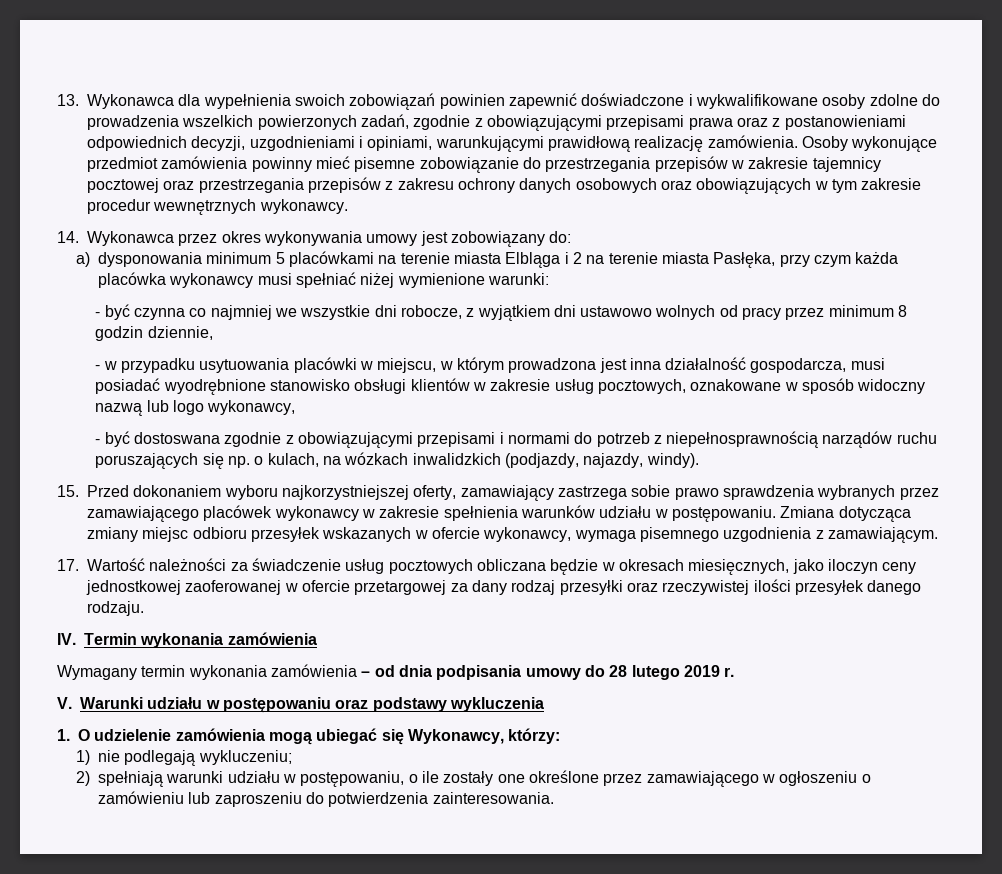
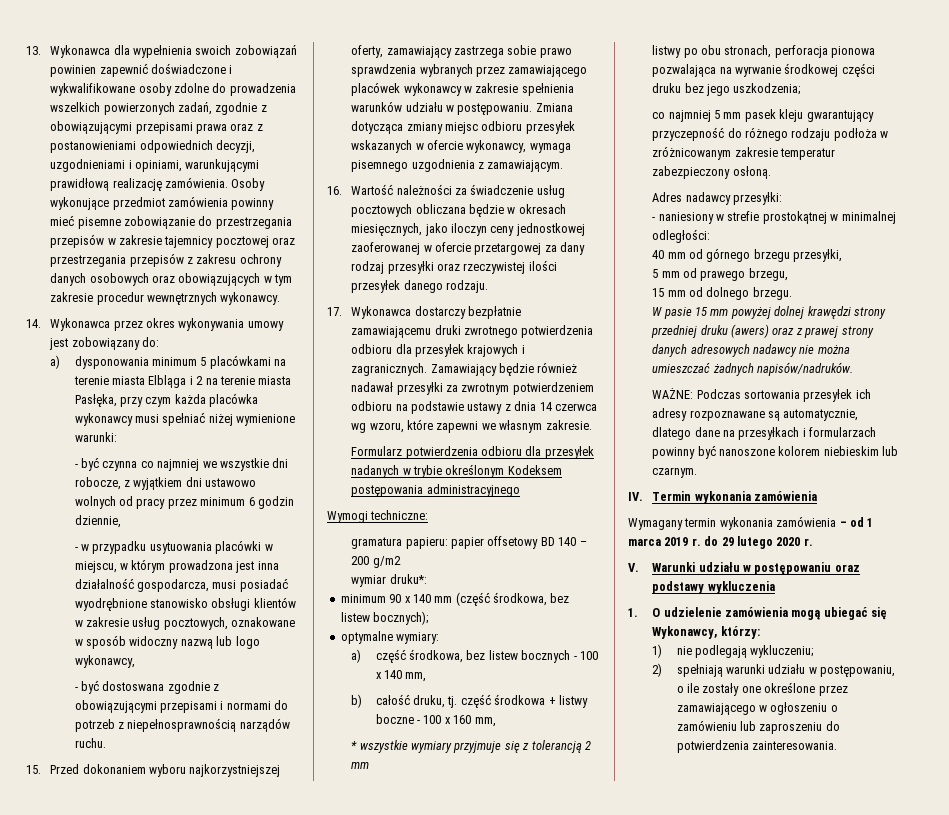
- - być czynna co najmniej we wszystkie dni robocze, z wyjątkiem dni ustawowo wolnych od pracy przez minimum 8 godzin dziennie,
+ - być czynna co najmniej we wszystkie dni robocze, z wyjątkiem dni ustawowo wolnych od pracy przez minimum 6 godzin dziennie,
- - być dostoswana zgodnie z obowiązującymi przepisami i normami do potrzeb z niepełnosprawnością narządów ruchu poruszających się np. o kulach, na wózkach inwalidzkich (podjazdy, najazdy, windy).
+ - być dostoswana zgodnie z obowiązującymi przepisami i normami do potrzeb z niepełnosprawnością narządów ruchu.
- 17. Wartość należności za świadczenie usług pocztowych obliczana będzie w okresach miesięcznych, jako iloczyn ceny jednostkowej zaoferowanej w ofercie przetargowej za dany rodzaj przesyłki oraz rzeczywistej ilości przesyłek danego rodzaju.
+ 16. Wartość należności za świadczenie usług pocztowych obliczana będzie w okresach miesięcznych, jako iloczyn ceny jednostkowej zaoferowanej w ofercie przetargowej za dany rodzaj przesyłki oraz rzeczywistej ilości przesyłek danego rodzaju.
+ 17. Wykonawca dostarczy bezpłatnie zamawiającemu druki zwrotnego potwierdzenia odbioru dla przesyłek krajowych i zagranicznych. Zamawiający będzie również nadawał przesyłki za zwrotnym potwierdzeniem odbioru na podstawie ustawy z dnia 14 czerwca wg wzoru, które zapewni we własnym zakresie.
+ Formularz potwierdzenia odbioru dla przesyłek nadanych w trybie określonym Kodeksem postępowania administracyjnego
+ Wymogi techniczne:
+ gramatura papieru: papier offsetowy BD 140 – 200 g/m2
+ wymiar druku*:
+ minimum 90 x 140 mm (część środkowa, bez listew bocznych);
+ optymalne wymiary:
+ a) część środkowa, bez listew bocznych - 100 x 140 mm,
+ b) całość druku, tj. część środkowa + listwy boczne - 100 x 160 mm,
+ * wszystkie wymiary przyjmuje się z tolerancją 2 mm
+ listwy po obu stronach, perforacja pionowa pozwalająca na wyrwanie środkowej części druku bez jego uszkodzenia;
+ co najmniej 5 mm pasek kleju gwarantujący przyczepność do różnego rodzaju podłoża w zróżnicowanym zakresie temperatur zabezpieczony osłoną.
+ Adres nadawcy przesyłki:
+ - naniesiony w strefie prostokątnej w minimalnej odległości:
+ 40 mm od górnego brzegu przesyłki,
+ 5 mm od prawego brzegu,
+ 15 mm od dolnego brzegu.
+ W pasie 15 mm powyżej dolnej krawędzi strony przedniej druku (awers) oraz z prawej strony danych adresowych nadawcy nie można umieszczać żadnych napisów/nadruków.
+ WAŻNE: Podczas sortowania przesyłek ich adresy rozpoznawane są automatycznie, dlatego dane na przesyłkach i formularzach powinny być nanoszone kolorem niebieskim lub czarnym.
- Wymagany termin wykonania zamówienia – od dnia podpisania umowy do 28 lutego 2019 r.
+ Wymagany termin wykonania zamówienia – od 1 marca 2019 r. do 29 lutego 2020 r.

